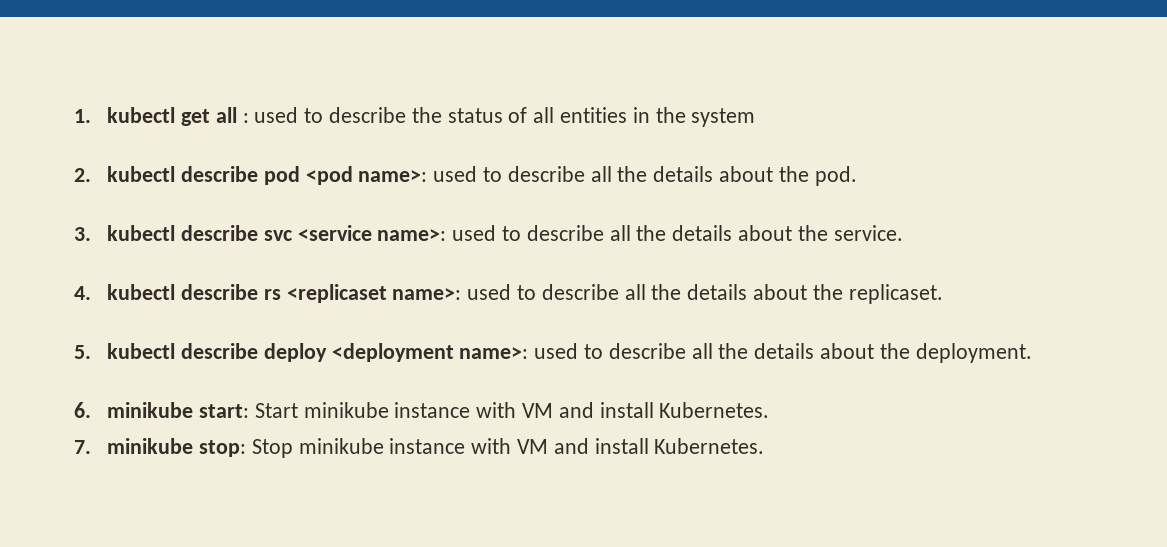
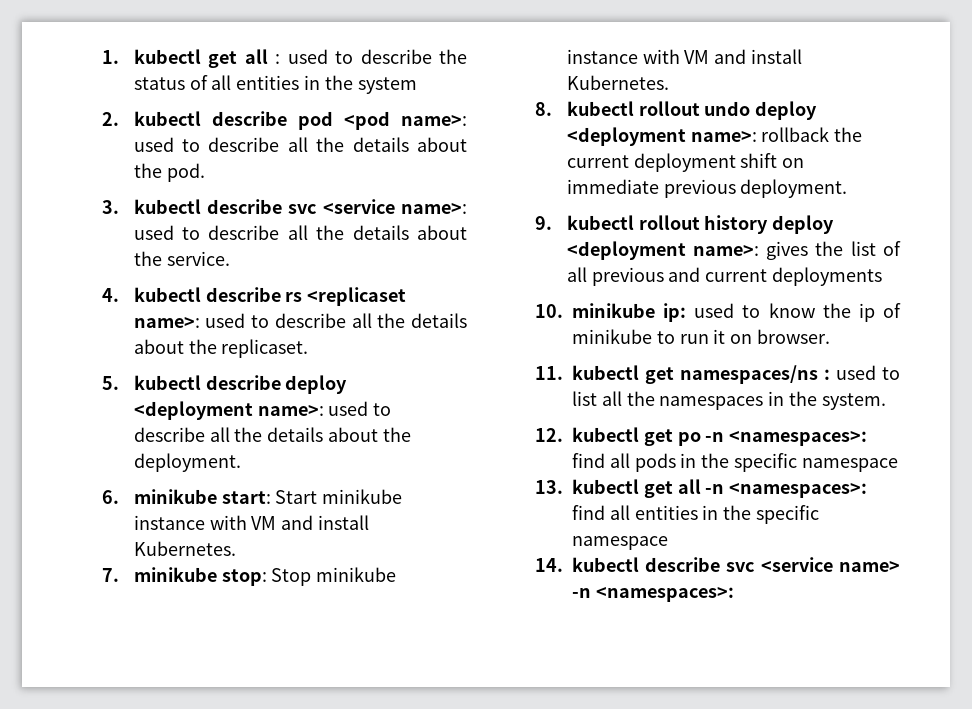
+ 8. kubectl rollout undo deploy <deployment name>: rollback the current deployment shift on immediate previous deployment.
+ 9. kubectl rollout history deploy <deployment name>: gives the list of all previous and current deployments
+ 10. minikube ip: used to know the ip of minikube to run it on browser.
+ 11. kubectl get namespaces/ns : used to list all the namespaces in the system.
+ 12. kubectl get po -n <namespaces>: find all pods in the specific namespace
+ 13. kubectl get all -n <namespaces>: find all entities in the specific namespace
+ 14. kubectl describe svc <service name> -n <namespaces>:

